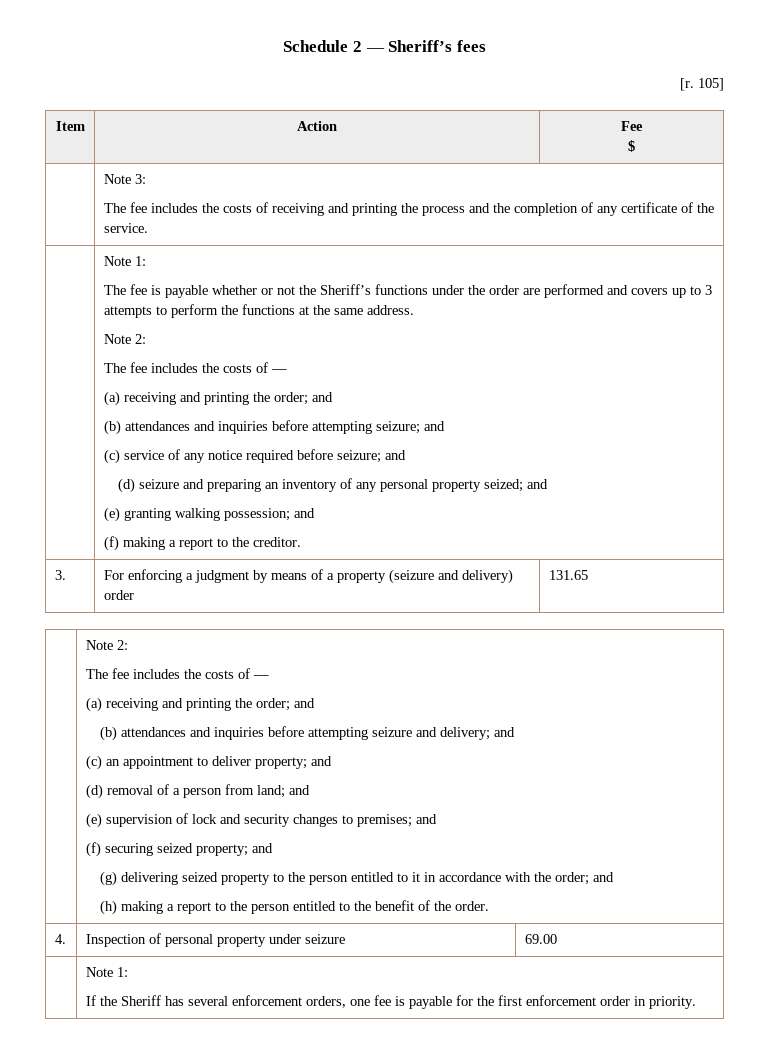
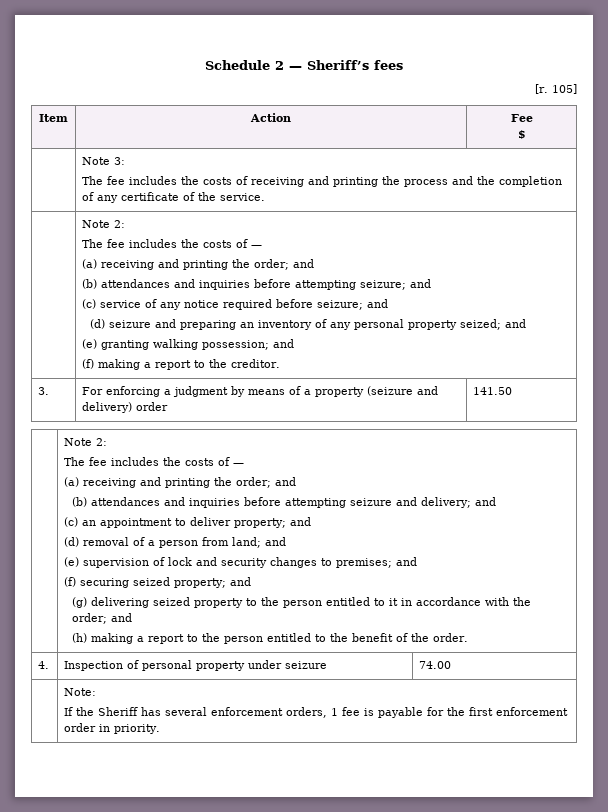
  | Note 3:
  The fee includes the costs of receiving and printing the process and the completion of any certificate of the service.
- | Note 1:
- The fee is payable whether or not the Sheriff’s functions under the order are performed and covers up to 3 attempts to perform the functions at the same address.
- Note 2:
+ | Note 2:
- 3. | For enforcing a judgment by means of a property (seizure and delivery) order | 131.65
+ 3. | For enforcing a judgment by means of a property (seizure and delivery) order | 141.50
- 4. | Inspection of personal property under seizure | 69.00
- | Note 1:
- If the Sheriff has several enforcement orders, one fee is payable for the first enforcement order in priority.
+ 4. | Inspection of personal property under seizure | 74.00
+ | Note:
+ If the Sheriff has several enforcement orders, 1 fee is payable for the first enforcement order in priority.

